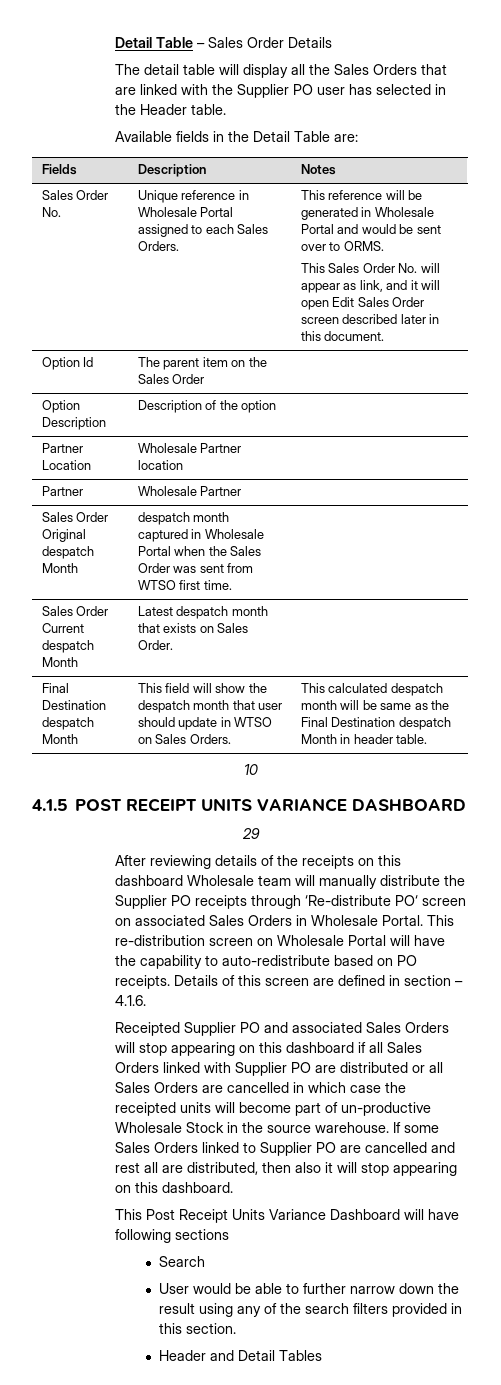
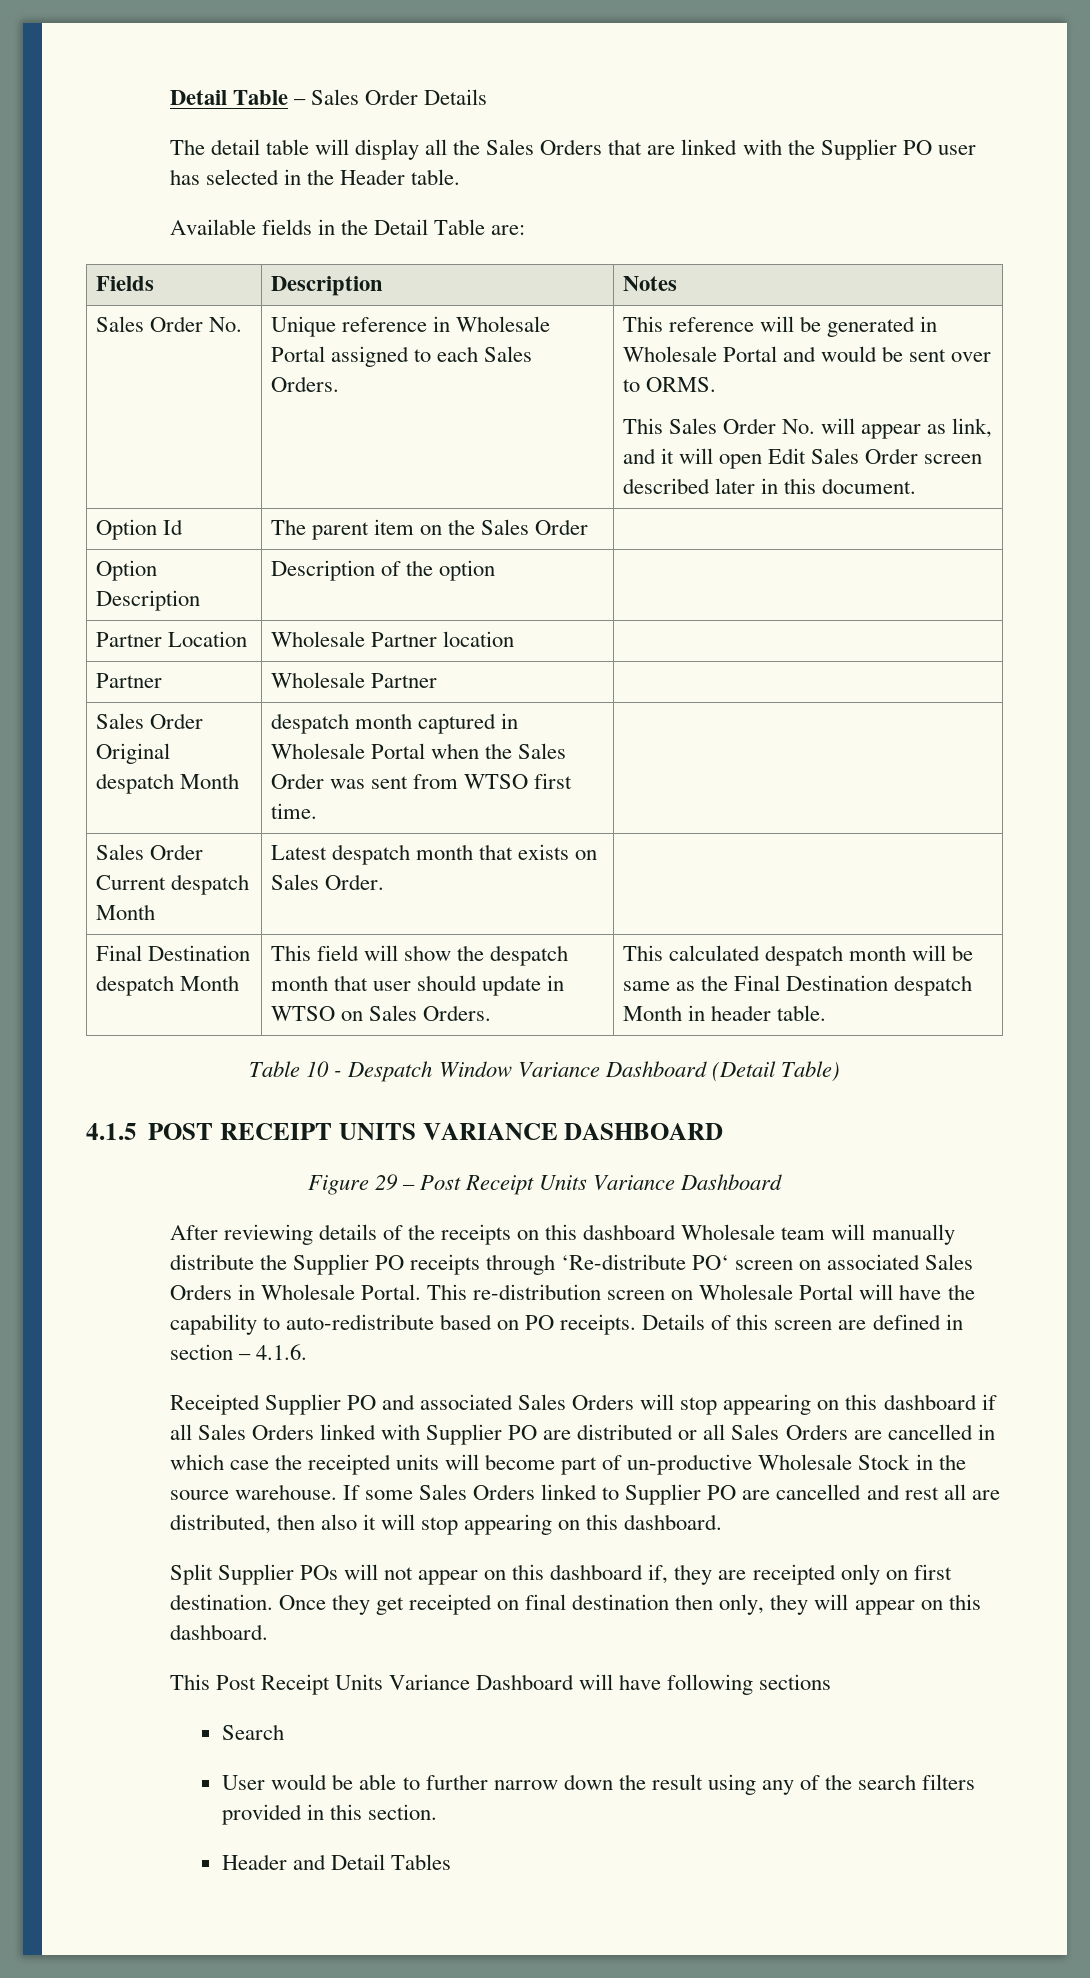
- 10
+ Table 10 - Despatch Window Variance Dashboard (Detail Table)
- 29
+ Figure 29 – Post Receipt Units Variance Dashboard
+ Split Supplier POs will not appear on this dashboard if, they are receipted only on first destination. Once they get receipted on final destination then only, they will appear on this dashboard.

